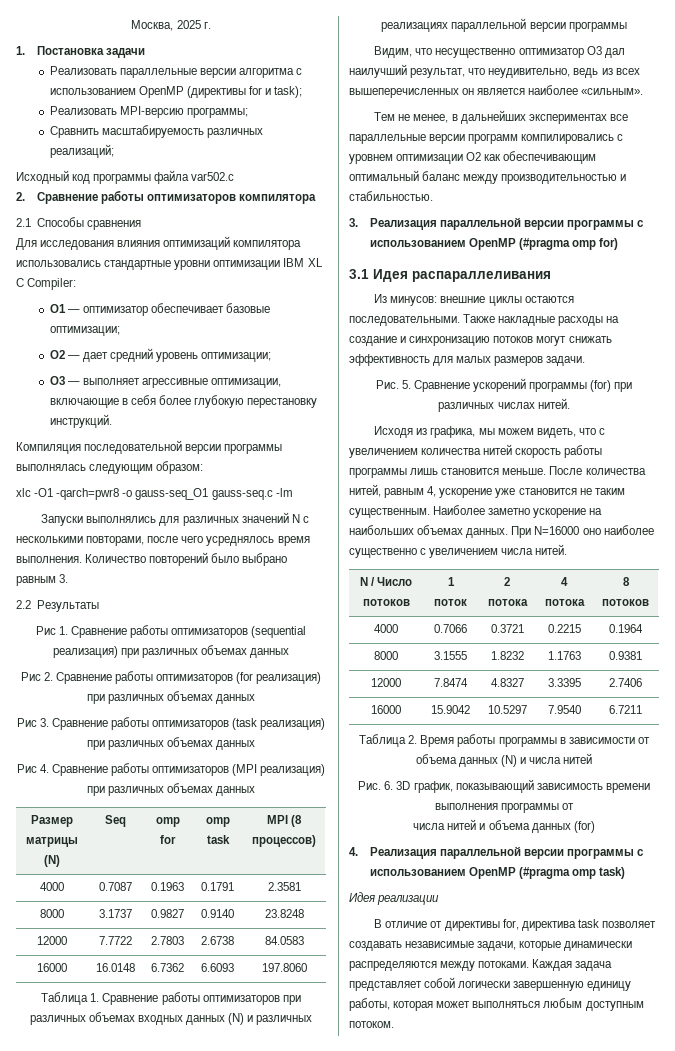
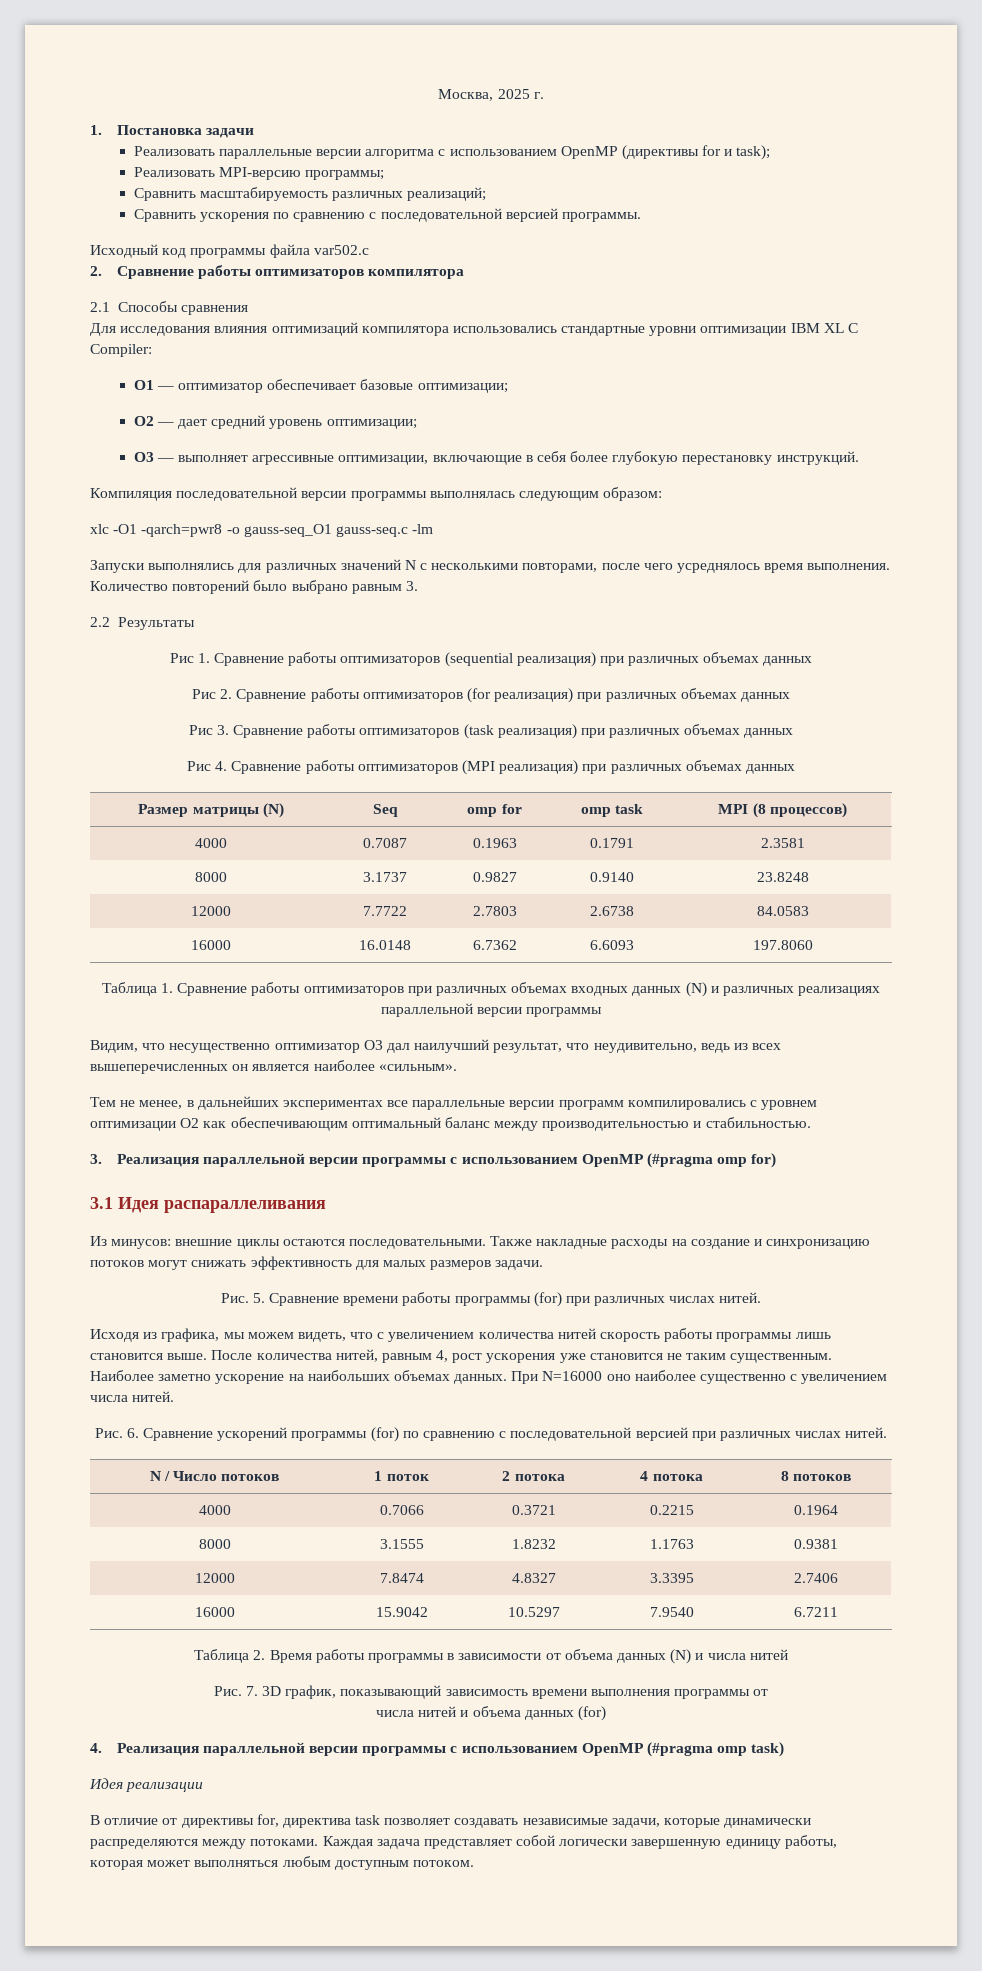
+ Сравнить ускорения по сравнению с последовательной версией программы.
- Рис. 5. Сравнение ускорений программы (for) при различных числах нитей.
+ Рис. 5. Сравнение времени работы программы (for) при различных числах нитей.
- Исходя из графика, мы можем видеть, что с увеличением количества нитей скорость работы программы лишь становится меньше.
+ Исходя из графика, мы можем видеть, что с увеличением количества нитей скорость работы программы лишь становится выше.
- После количества нитей, равным 4, ускорение уже становится не таким существенным.
+ После количества нитей, равным 4, рост ускорения уже становится не таким существенным.
+ Рис. 6. Сравнение ускорений программы (for) по сравнению с последовательной версией при различных числах нитей.
- Рис. 6. 3D график, показывающий зависимость времени выполнения программы от
+ Рис. 7. 3D график, показывающий зависимость времени выполнения программы от

